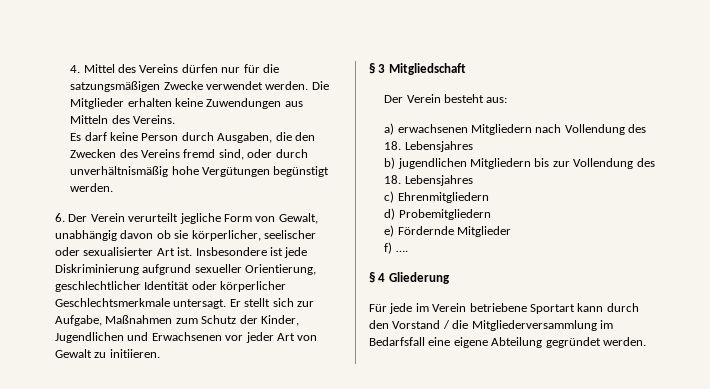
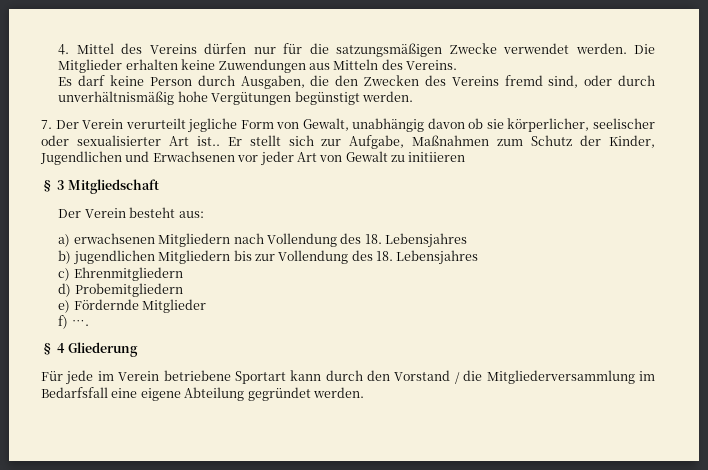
- 6. Der Verein verurteilt jegliche Form von Gewalt, unabhängig davon ob sie körperlicher, seelischer oder sexualisierter Art ist. Insbesondere ist jede Diskriminierung aufgrund sexueller Orientierung, geschlechtlicher Identität oder körperlicher Geschlechtsmerkmale untersagt.
+ 7. Der Verein verurteilt jegliche Form von Gewalt, unabhängig davon ob sie körperlicher, seelischer oder sexualisierter Art ist..
- Er stellt sich zur Aufgabe, Maßnahmen zum Schutz der Kinder, Jugendlichen und Erwachsenen vor jeder Art von Gewalt zu initiieren.
+ Er stellt sich zur Aufgabe, Maßnahmen zum Schutz der Kinder, Jugendlichen und Erwachsenen vor jeder Art von Gewalt zu initiieren

